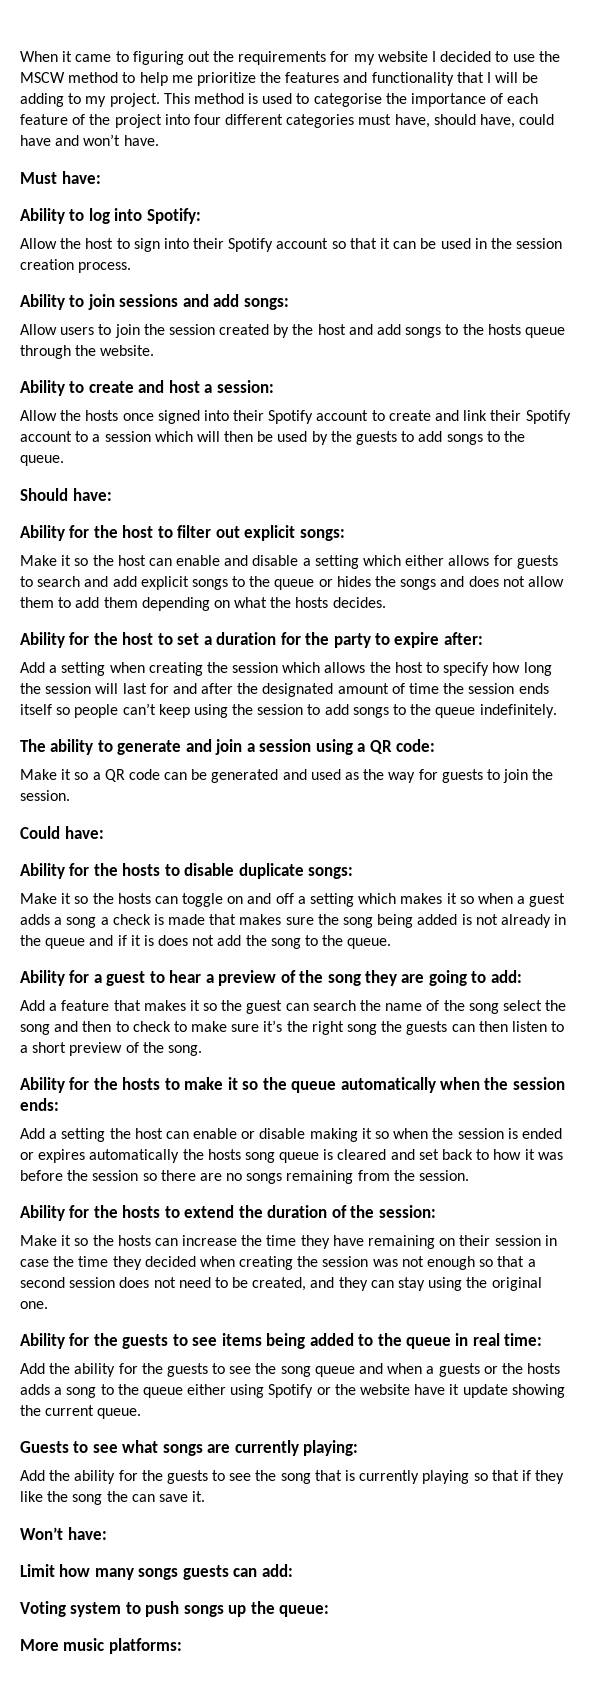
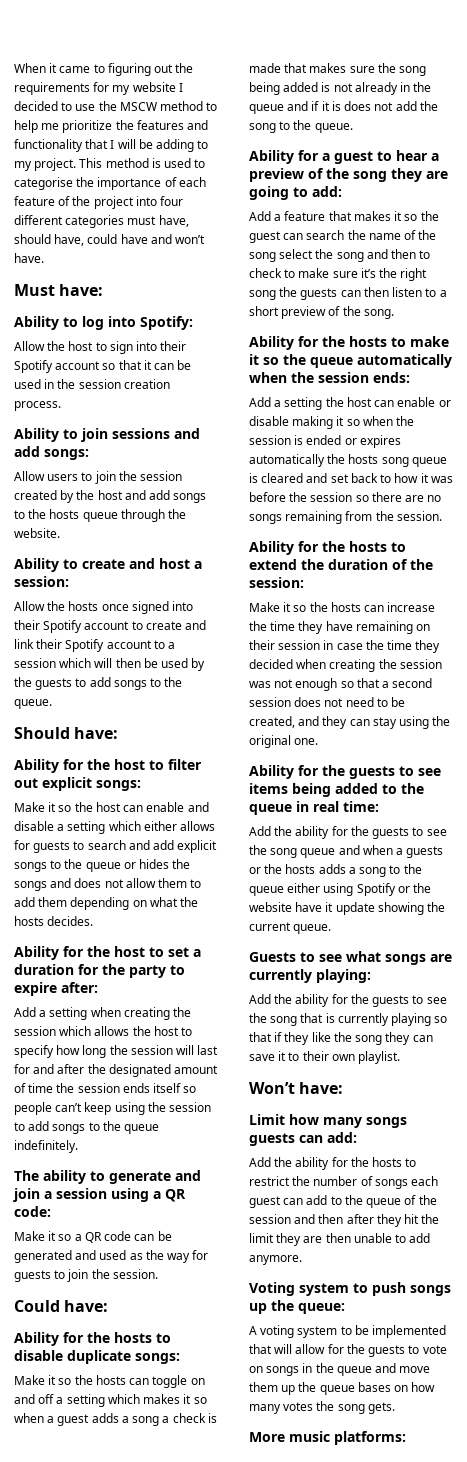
- Add the ability for the guests to see the song that is currently playing so that if they like the song the can save it.
+ Add the ability for the guests to see the song that is currently playing so that if they like the song they can save it to their own playlist.
+ Add the ability for the hosts to restrict the number of songs each guest can add to the queue of the session and then after they hit the limit they are then unable to add anymore.
+ A voting system to be implemented that will allow for the guests to vote on songs in the queue and move them up the queue bases on how many votes the song gets.

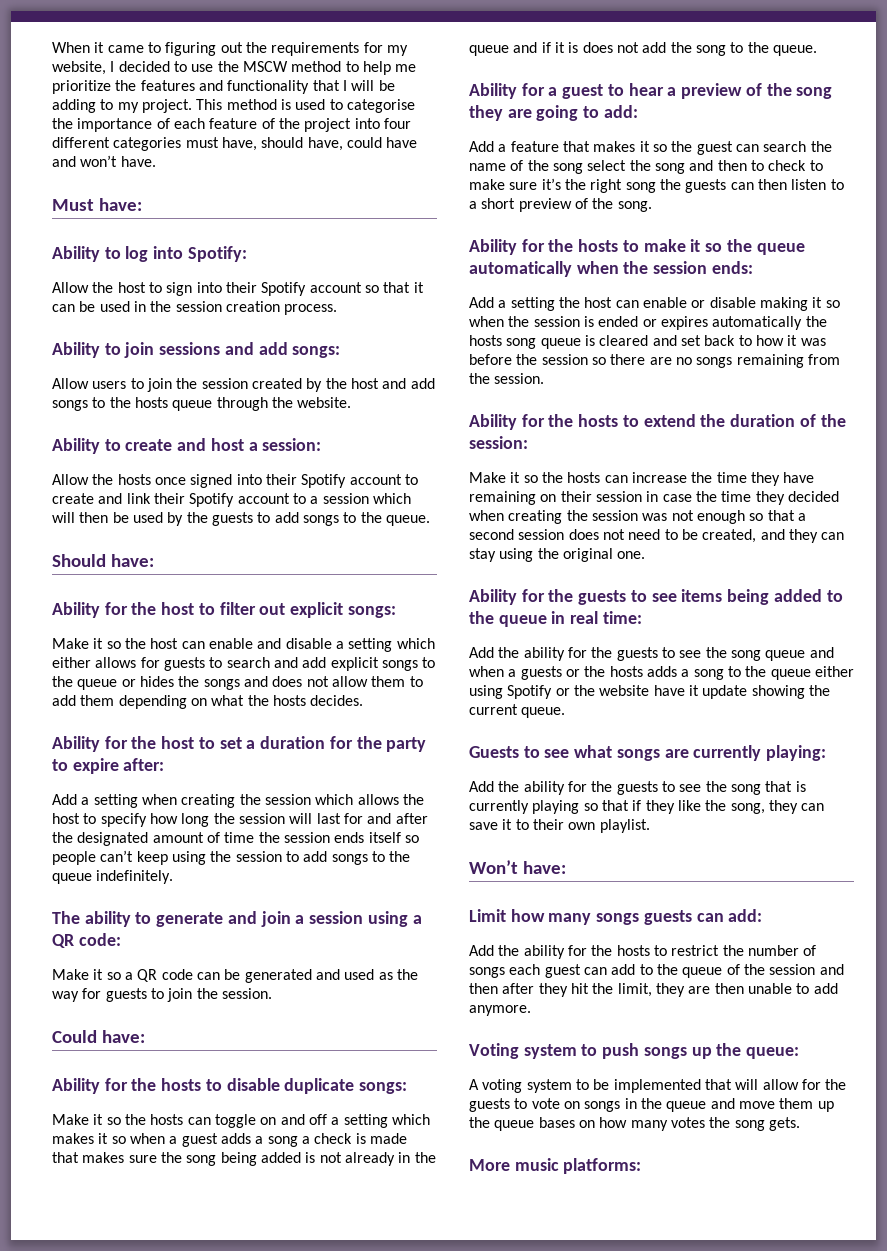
- When it came to figuring out the requirements for my website I decided to use the MSCW method to help me prioritize the features and functionality that I will be adding to my project.
+ When it came to figuring out the requirements for my website, I decided to use the MSCW method to help me prioritize the features and functionality that I will be adding to my project.
- Add the ability for the guests to see the song that is currently playing so that if they like the song they can save it to their own playlist.
+ Add the ability for the guests to see the song that is currently playing so that if they like the song, they can save it to their own playlist.
- Add the ability for the hosts to restrict the number of songs each guest can add to the queue of the session and then after they hit the limit they are then unable to add anymore.
+ Add the ability for the hosts to restrict the number of songs each guest can add to the queue of the session and then after they hit the limit, they are then unable to add anymore.

